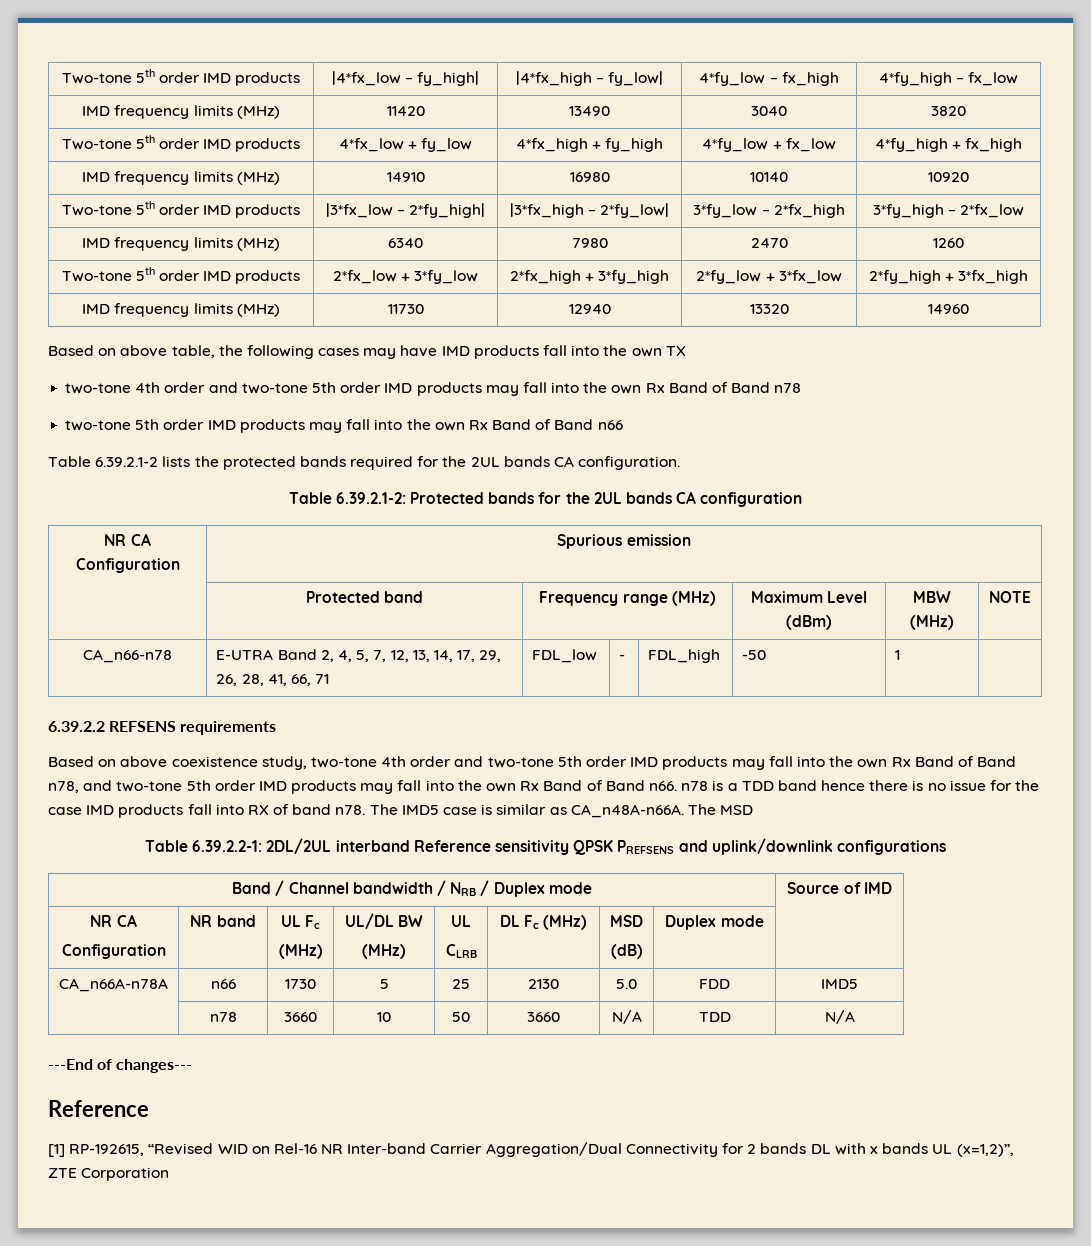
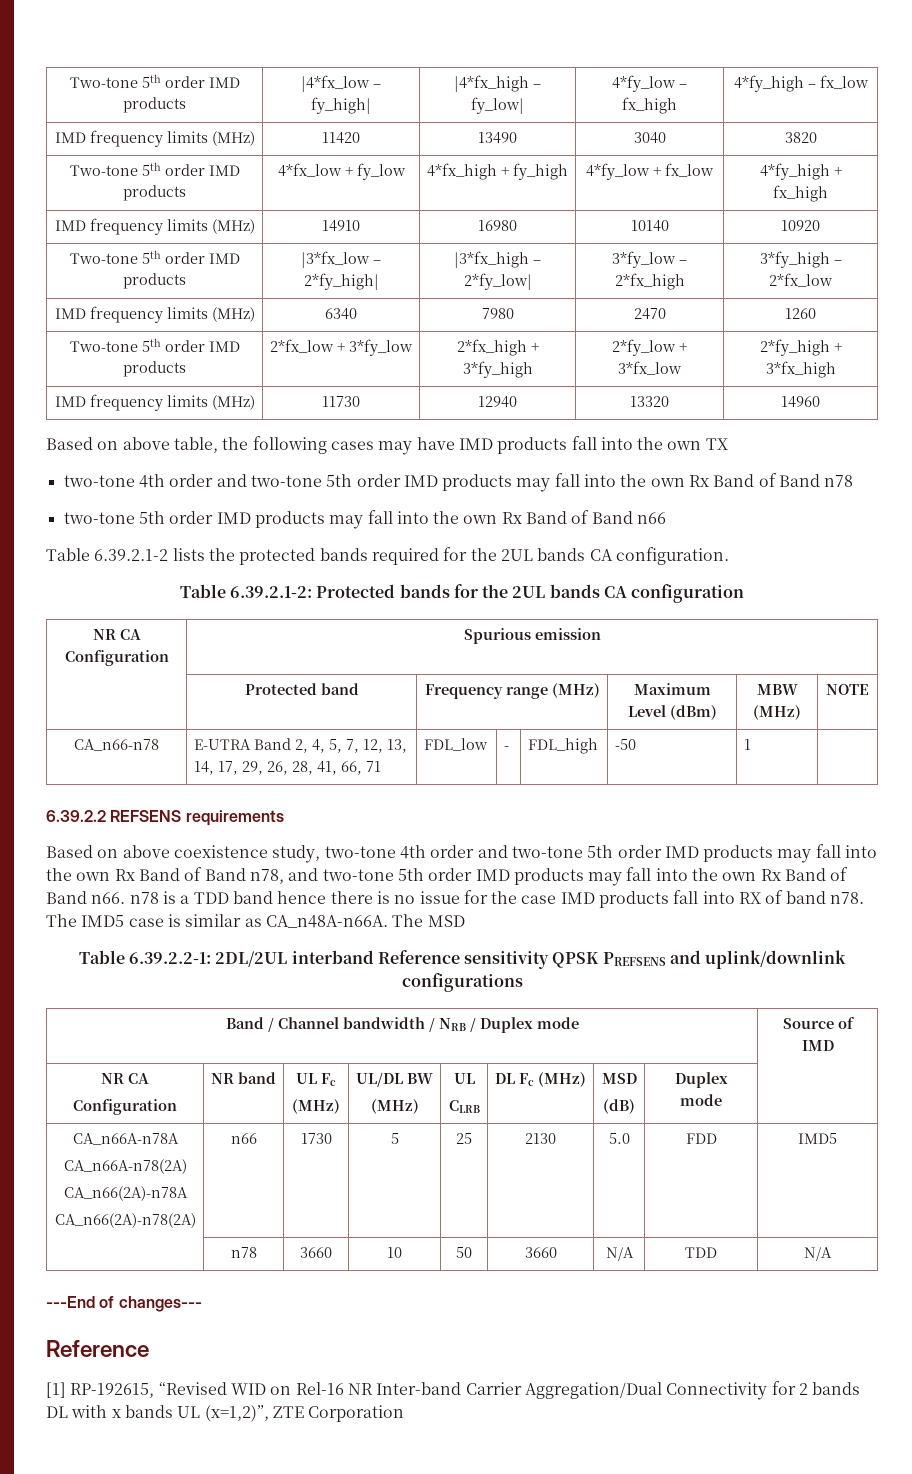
- CA_n66A-n78A | n66 | 1730 | 5 | 25 | 2130 | 5.0 | FDD | IMD5
+ CA_n66A-n78A
+ CA_n66A-n78(2A)
+ CA_n66(2A)-n78A
+ CA_n66(2A)-n78(2A) | n66 | 1730 | 5 | 25 | 2130 | 5.0 | FDD | IMD5

